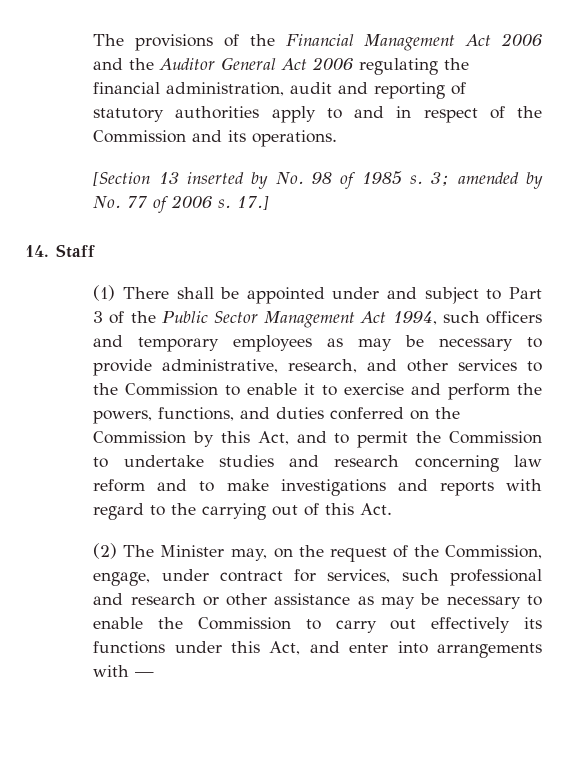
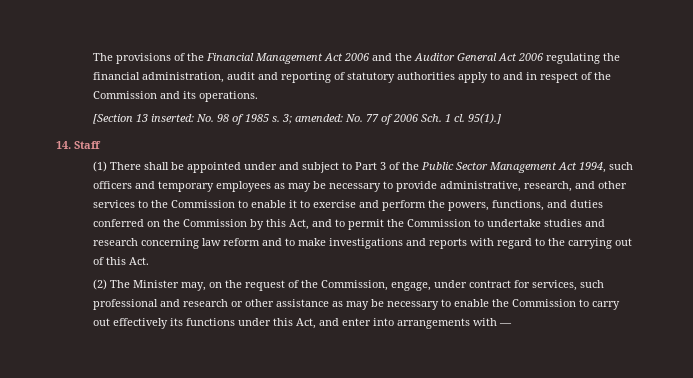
- [Section 13 inserted by No. 98 of 1985 s.
+ [Section 13 inserted: No. 98 of 1985 s.
- 3; amended by No. 77 of 2006 s. 17.]
+ 3; amended: No. 77 of 2006 Sch. 1 cl. 95(1).]

